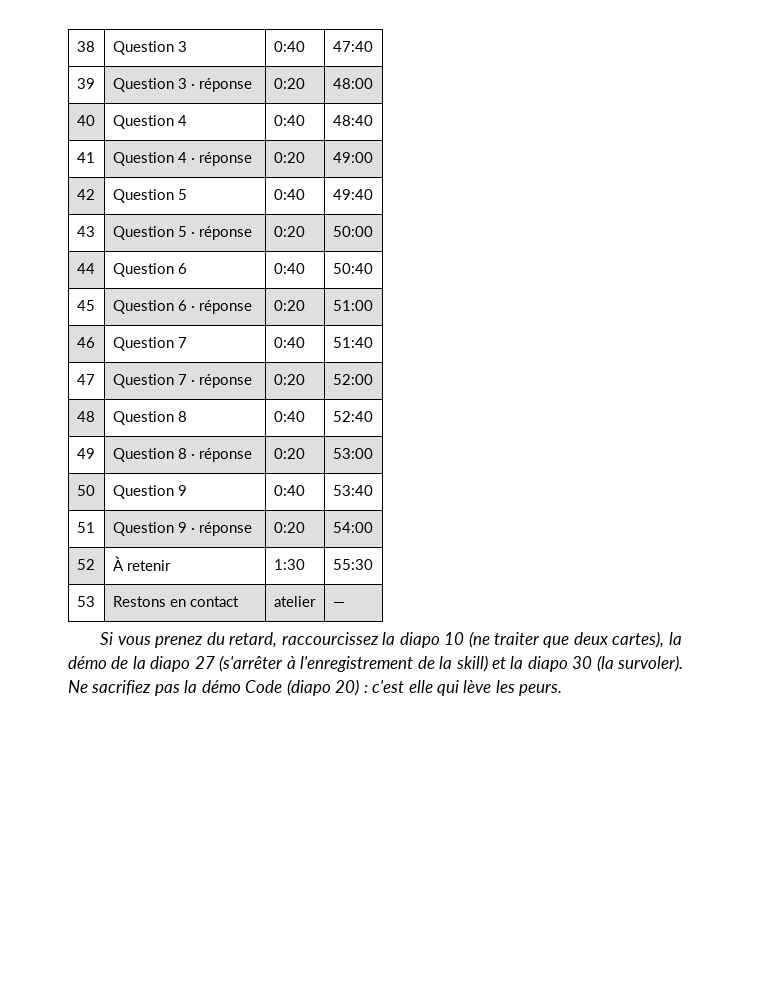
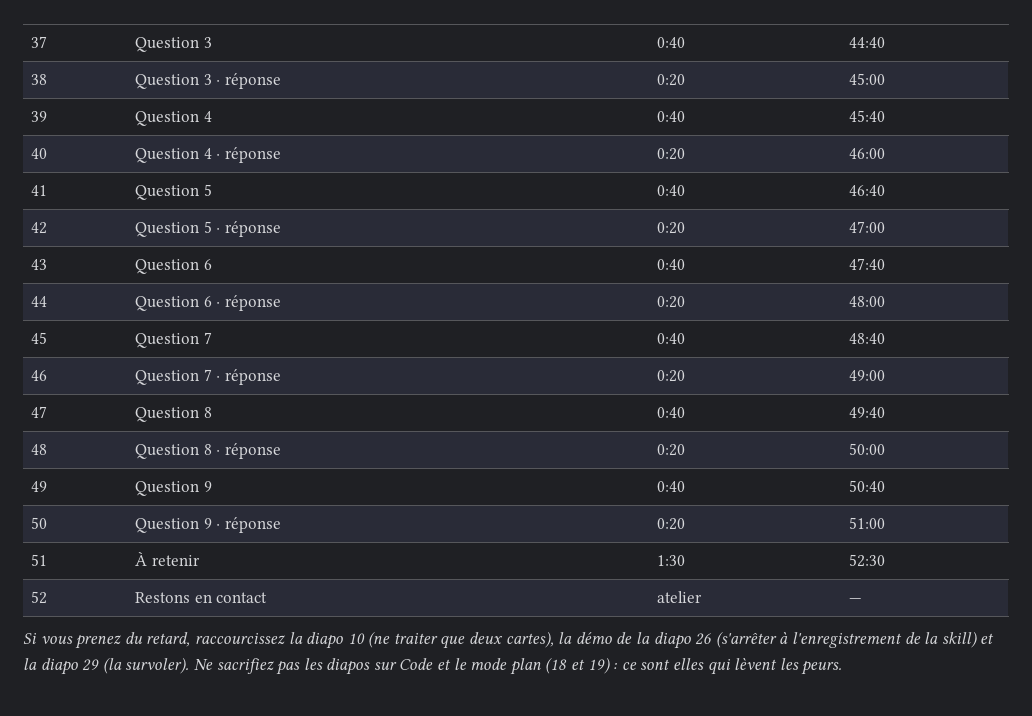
- 38 | Question 3 | 0:40 | 47:40
- 39 | Question 3 · réponse | 0:20 | 48:00
- 40 | Question 4 | 0:40 | 48:40
- 41 | Question 4 · réponse | 0:20 | 49:00
- 42 | Question 5 | 0:40 | 49:40
- 43 | Question 5 · réponse | 0:20 | 50:00
- 44 | Question 6 | 0:40 | 50:40
- 45 | Question 6 · réponse | 0:20 | 51:00
- 46 | Question 7 | 0:40 | 51:40
- 47 | Question 7 · réponse | 0:20 | 52:00
- 48 | Question 8 | 0:40 | 52:40
- 49 | Question 8 · réponse | 0:20 | 53:00
- 50 | Question 9 | 0:40 | 53:40
- 51 | Question 9 · réponse | 0:20 | 54:00
- 52 | À retenir | 1:30 | 55:30
- 53 | Restons en contact | atelier | —
+ 37 | Question 3 | 0:40 | 44:40
+ 38 | Question 3 · réponse | 0:20 | 45:00
+ 39 | Question 4 | 0:40 | 45:40
+ 40 | Question 4 · réponse | 0:20 | 46:00
+ 41 | Question 5 | 0:40 | 46:40
+ 42 | Question 5 · réponse | 0:20 | 47:00
+ 43 | Question 6 | 0:40 | 47:40
+ 44 | Question 6 · réponse | 0:20 | 48:00
+ 45 | Question 7 | 0:40 | 48:40
+ 46 | Question 7 · réponse | 0:20 | 49:00
+ 47 | Question 8 | 0:40 | 49:40
+ 48 | Question 8 · réponse | 0:20 | 50:00
+ 49 | Question 9 | 0:40 | 50:40
+ 50 | Question 9 · réponse | 0:20 | 51:00
+ 51 | À retenir | 1:30 | 52:30
+ 52 | Restons en contact | atelier | —
- Si vous prenez du retard, raccourcissez la diapo 10 (ne traiter que deux cartes), la démo de la diapo 27 (s'arrêter à l'enregistrement de la skill) et la diapo 30 (la survoler).
+ Si vous prenez du retard, raccourcissez la diapo 10 (ne traiter que deux cartes), la démo de la diapo 26 (s'arrêter à l'enregistrement de la skill) et la diapo 29 (la survoler).
- Ne sacrifiez pas la démo Code (diapo 20) : c'est elle qui lève les peurs.
+ Ne sacrifiez pas les diapos sur Code et le mode plan (18 et 19) : ce sont elles qui lèvent les peurs.

